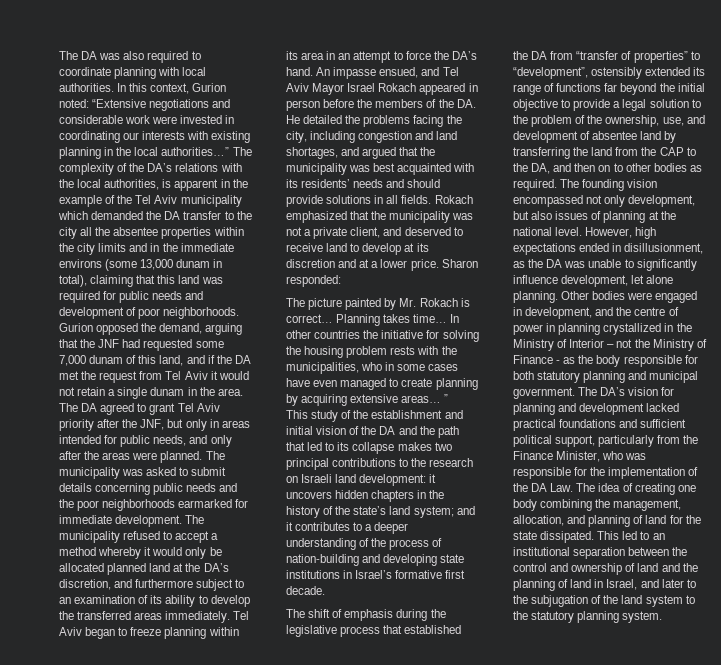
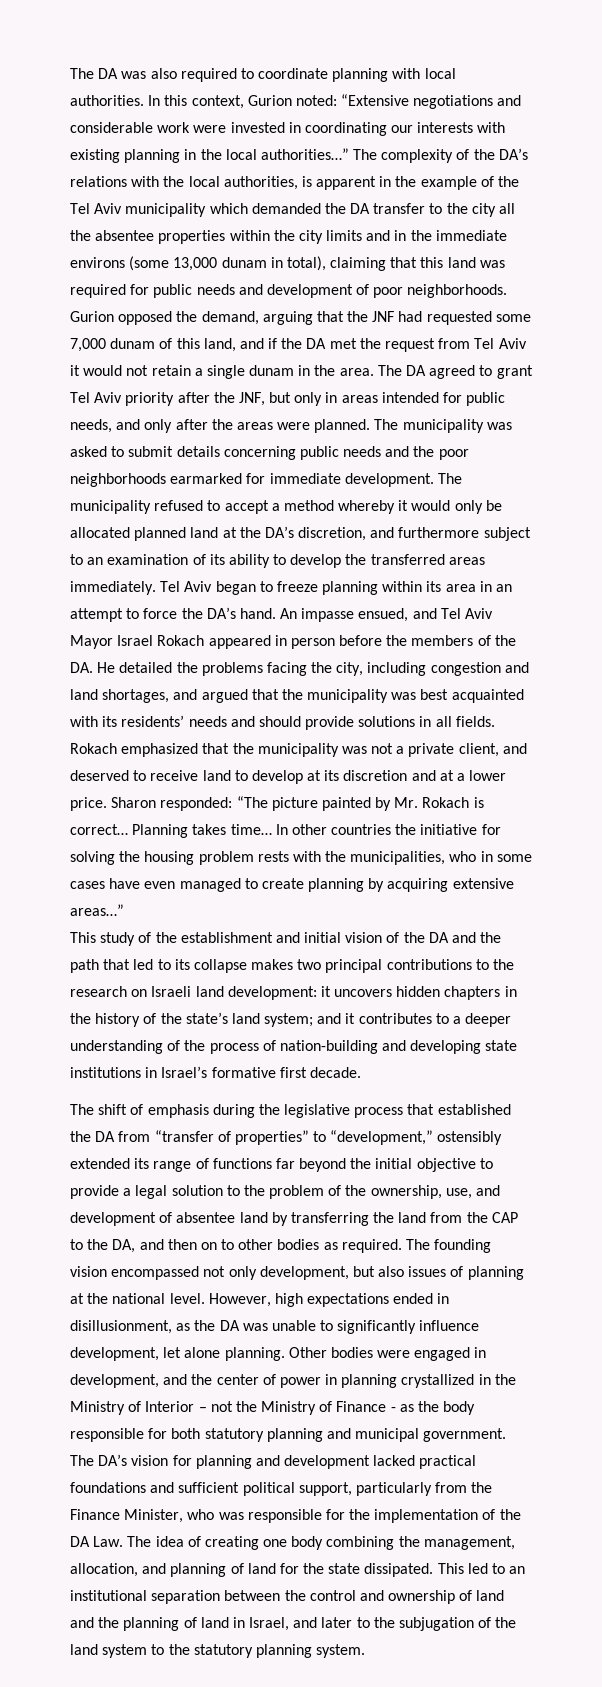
- Sharon responded:
- The picture painted by Mr. Rokach is correct…
+ Sharon responded: “The picture painted by Mr. Rokach is correct…
- In other countries the initiative for solving the housing problem rests with the municipalities, who in some cases have even managed to create planning by acquiring extensive areas… ”
+ In other countries the initiative for solving the housing problem rests with the municipalities, who in some cases have even managed to create planning by acquiring extensive areas…”
- The shift of emphasis during the legislative process that established the DA from “transfer of properties” to “development”, ostensibly extended its range of functions far beyond the initial objective to provide a legal solution to the problem of the ownership, use, and development of absentee land by transferring the land from the CAP to the DA, and then on to other bodies as required.
+ The shift of emphasis during the legislative process that established the DA from “transfer of properties” to “development,” ostensibly extended its range of functions far beyond the initial objective to provide a legal solution to the problem of the ownership, use, and development of absentee land by transferring the land from the CAP to the DA, and then on to other bodies as required.
- Other bodies were engaged in development, and the centre of power in planning crystallized in the Ministry of Interior – not the Ministry of Finance - as the body responsible for both statutory planning and municipal government.
+ Other bodies were engaged in development, and the center of power in planning crystallized in the Ministry of Interior – not the Ministry of Finance - as the body responsible for both statutory planning and municipal government.

